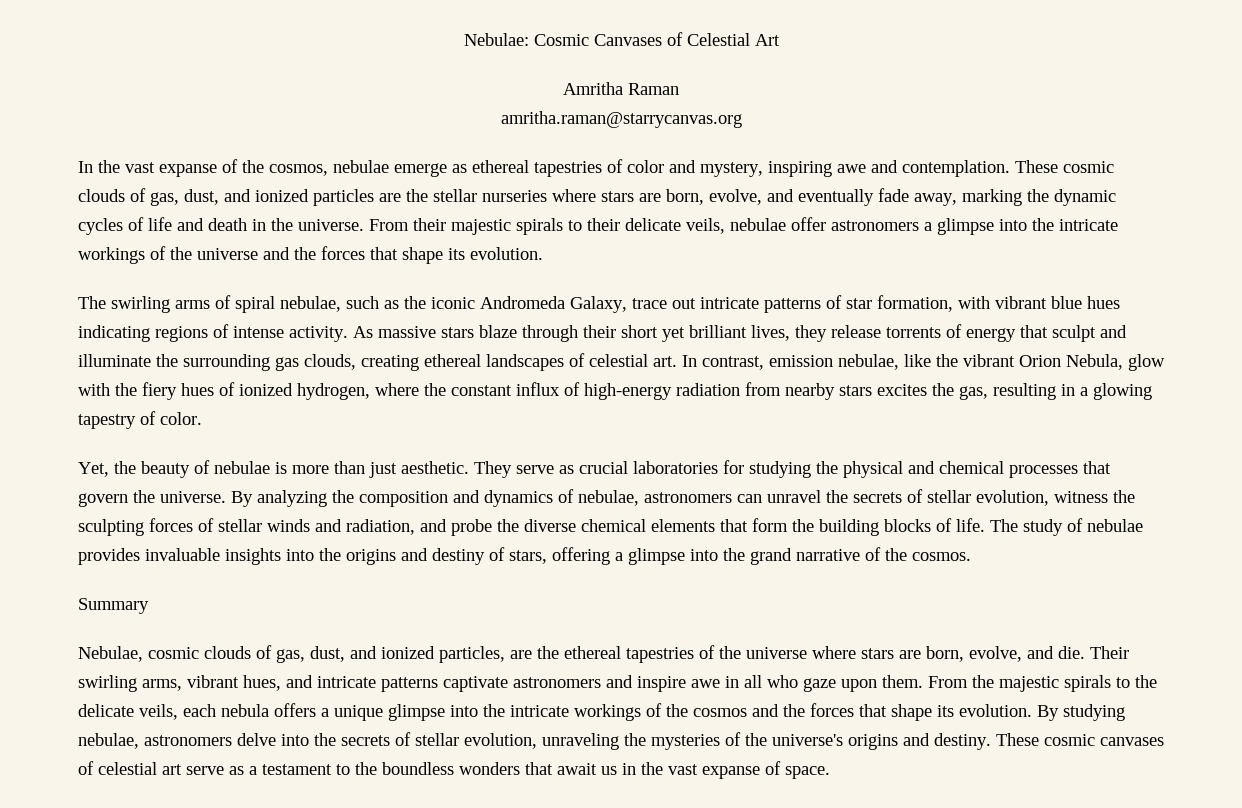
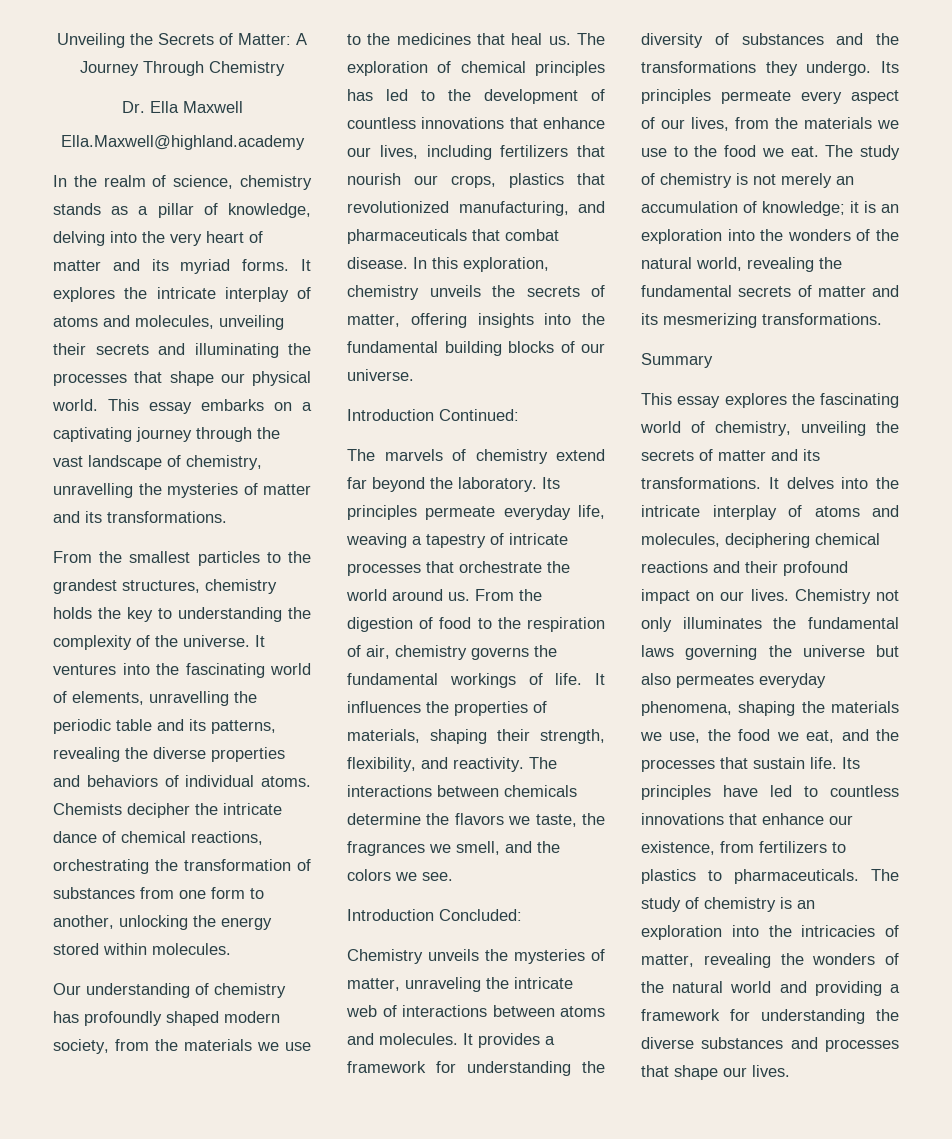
- Nebulae: Cosmic Canvases of Celestial Art
- Amritha Raman
- amritha.raman@starrycanvas.org
- In the vast expanse of the cosmos, nebulae emerge as ethereal tapestries of color and mystery, inspiring awe and contemplation. These cosmic clouds of gas, dust, and ionized particles are the stellar nurseries where stars are born, evolve, and eventually fade away, marking the dynamic cycles of life and death in the universe. From their majestic spirals to their delicate veils, nebulae offer astronomers a glimpse into the intricate workings of the universe and the forces that shape its evolution.
- The swirling arms of spiral nebulae, such as the iconic Andromeda Galaxy, trace out intricate patterns of star formation, with vibrant blue hues indicating regions of intense activity. As massive stars blaze through their short yet brilliant lives, they release torrents of energy that sculpt and illuminate the surrounding gas clouds, creating ethereal landscapes of celestial art. In contrast, emission nebulae, like the vibrant Orion Nebula, glow with the fiery hues of ionized hydrogen, where the constant influx of high-energy radiation from nearby stars excites the gas, resulting in a glowing tapestry of color.
- Yet, the beauty of nebulae is more than just aesthetic. They serve as crucial laboratories for studying the physical and chemical processes that govern the universe. By analyzing the composition and dynamics of nebulae, astronomers can unravel the secrets of stellar evolution, witness the sculpting forces of stellar winds and radiation, and probe the diverse chemical elements that form the building blocks of life. The study of nebulae provides invaluable insights into the origins and destiny of stars, offering a glimpse into the grand narrative of the cosmos.
+ Unveiling the Secrets of Matter: A Journey Through Chemistry
+ Dr. Ella Maxwell
+ Ella.Maxwell@highland.academy
+ In the realm of science, chemistry stands as a pillar of knowledge, delving into the very heart of matter and its myriad forms. It explores the intricate interplay of atoms and molecules, unveiling their secrets and illuminating the processes that shape our physical world. This essay embarks on a captivating journey through the vast landscape of chemistry, unravelling the mysteries of matter and its transformations.
+ From the smallest particles to the grandest structures, chemistry holds the key to understanding the complexity of the universe. It ventures into the fascinating world of elements, unravelling the periodic table and its patterns, revealing the diverse properties and behaviors of individual atoms. Chemists decipher the intricate dance of chemical reactions, orchestrating the transformation of substances from one form to another, unlocking the energy stored within molecules.
+ Our understanding of chemistry has profoundly shaped modern society, from the materials we use to the medicines that heal us. The exploration of chemical principles has led to the development of countless innovations that enhance our lives, including fertilizers that nourish our crops, plastics that revolutionized manufacturing, and pharmaceuticals that combat disease. In this exploration, chemistry unveils the secrets of matter, offering insights into the fundamental building blocks of our universe.
+ Introduction Continued:
+ The marvels of chemistry extend far beyond the laboratory. Its principles permeate everyday life, weaving a tapestry of intricate processes that orchestrate the world around us. From the digestion of food to the respiration of air, chemistry governs the fundamental workings of life. It influences the properties of materials, shaping their strength, flexibility, and reactivity. The interactions between chemicals determine the flavors we taste, the fragrances we smell, and the colors we see.
+ Introduction Concluded:
+ Chemistry unveils the mysteries of matter, unraveling the intricate web of interactions between atoms and molecules. It provides a framework for understanding the diversity of substances and the transformations they undergo. Its principles permeate every aspect of our lives, from the materials we use to the food we eat. The study of chemistry is not merely an accumulation of knowledge; it is an exploration into the wonders of the natural world, revealing the fundamental secrets of matter and its mesmerizing transformations.
  Summary
- Nebulae, cosmic clouds of gas, dust, and ionized particles, are the ethereal tapestries of the universe where stars are born, evolve, and die. Their swirling arms, vibrant hues, and intricate patterns captivate astronomers and inspire awe in all who gaze upon them. From the majestic spirals to the delicate veils, each nebula offers a unique glimpse into the intricate workings of the cosmos and the forces that shape its evolution. By studying nebulae, astronomers delve into the secrets of stellar evolution, unraveling the mysteries of the universe's origins and destiny. These cosmic canvases of celestial art serve as a testament to the boundless wonders that await us in the vast expanse of space.
+ This essay explores the fascinating world of chemistry, unveiling the secrets of matter and its transformations. It delves into the intricate interplay of atoms and molecules, deciphering chemical reactions and their profound impact on our lives. Chemistry not only illuminates the fundamental laws governing the universe but also permeates everyday phenomena, shaping the materials we use, the food we eat, and the processes that sustain life. Its principles have led to countless innovations that enhance our existence, from fertilizers to plastics to pharmaceuticals. The study of chemistry is an exploration into the intricacies of matter, revealing the wonders of the natural world and providing a framework for understanding the diverse substances and processes that shape our lives.

